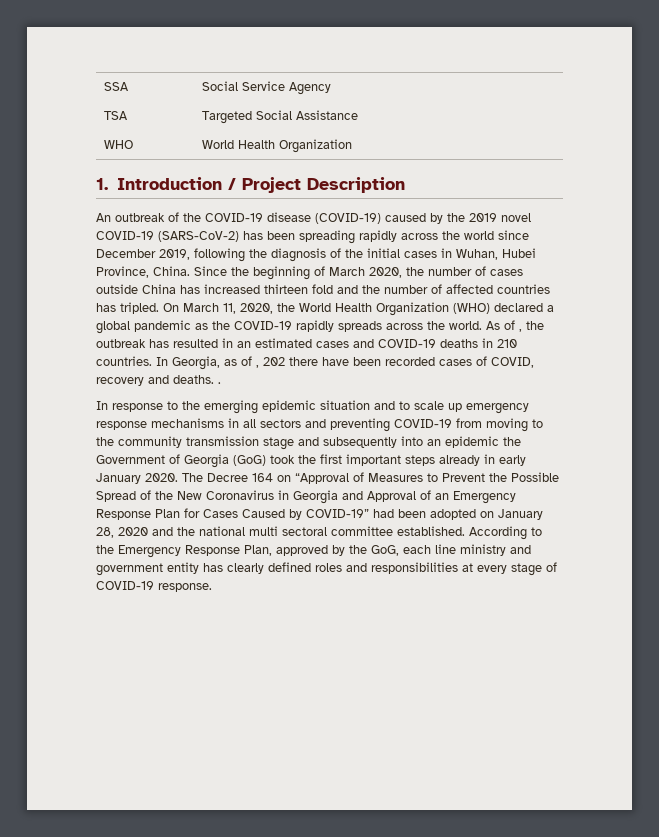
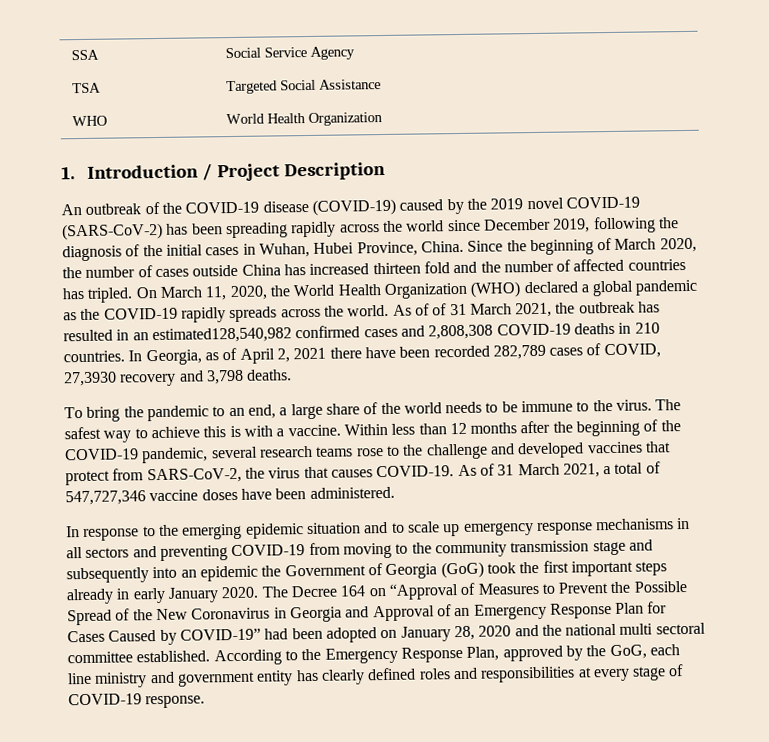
- As of , the outbreak has resulted in an estimated cases and COVID-19 deaths in 210 countries.
+ As of of 31 March 2021, the outbreak has resulted in an estimated128,540,982 confirmed cases and 2,808,308 COVID-19 deaths in 210 countries.
- In Georgia, as of , 202 there have been recorded cases of COVID, recovery and deaths. .
+ In Georgia, as of April 2, 2021 there have been recorded 282,789 cases of COVID, 27,3930 recovery and 3,798 deaths.
+ To bring the pandemic to an end, a large share of the world needs to be immune to the virus. The safest way to achieve this is with a vaccine. Within less than 12 months after the beginning of the COVID-19 pandemic, several research teams rose to the challenge and developed vaccines that protect from SARS-CoV-2, the virus that causes COVID-19. As of 31 March 2021, a total of 547,727,346 vaccine doses have been administered.

